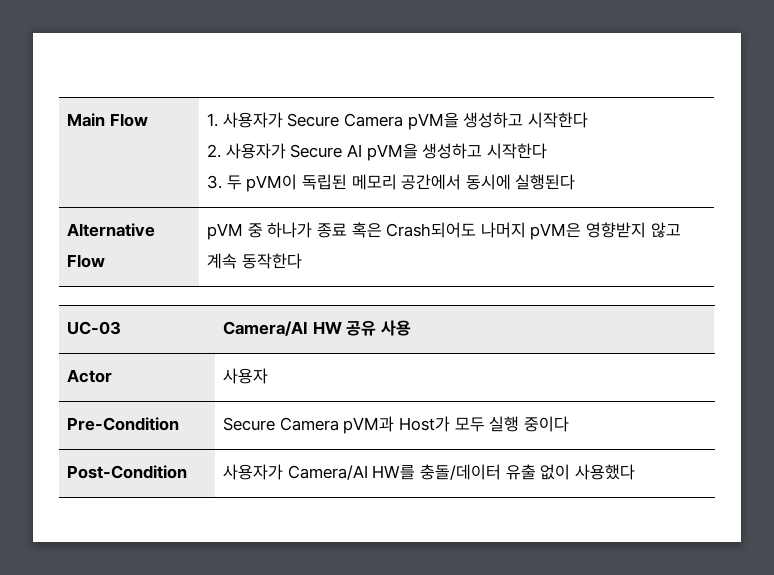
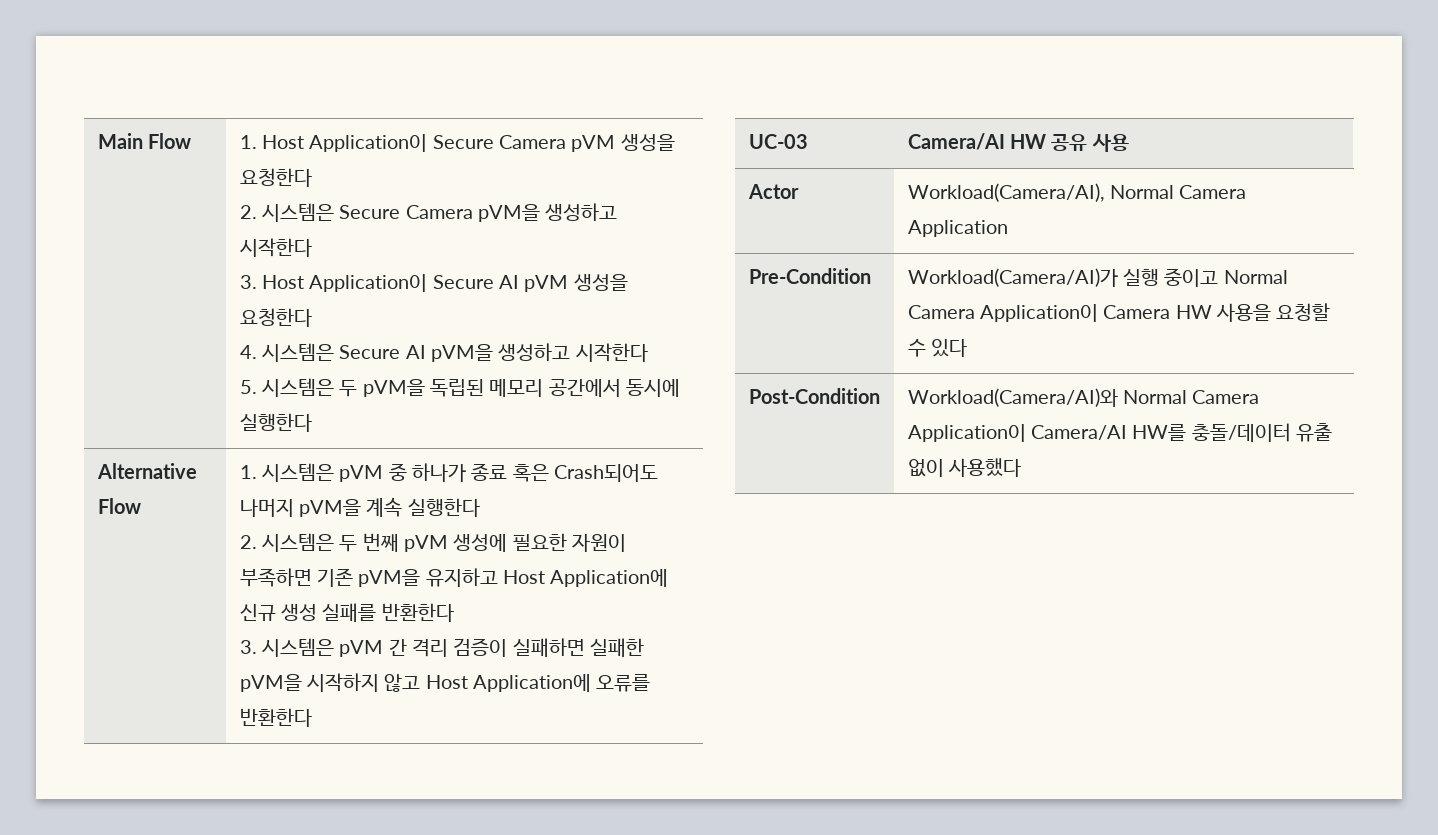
- 1. 사용자가 Secure Camera pVM을 생성하고 시작한다
+ 1. Host Application이 Secure Camera pVM 생성을 요청한다
+ 2. 시스템은 Secure Camera pVM을 생성하고 시작한다
- 2. 사용자가 Secure AI pVM을 생성하고 시작한다
+ 3. Host Application이 Secure AI pVM 생성을 요청한다
+ 4. 시스템은 Secure AI pVM을 생성하고 시작한다
- 3. 두 pVM이 독립된 메모리 공간에서 동시에 실행된다
+ 5. 시스템은 두 pVM을 독립된 메모리 공간에서 동시에 실행한다
- pVM 중 하나가 종료 혹은 Crash되어도 나머지 pVM은 영향받지 않고 계속 동작한다
+ 1. 시스템은 pVM 중 하나가 종료 혹은 Crash되어도 나머지 pVM을 계속 실행한다
+ 2. 시스템은 두 번째 pVM 생성에 필요한 자원이 부족하면 기존 pVM을 유지하고 Host Application에 신규 생성 실패를 반환한다
+ 3. 시스템은 pVM 간 격리 검증이 실패하면 실패한 pVM을 시작하지 않고 Host Application에 오류를 반환한다
- Actor | 사용자
- Pre-Condition | Secure Camera pVM과 Host가 모두 실행 중이다
- Post-Condition | 사용자가 Camera/AI HW를 충돌/데이터 유출 없이 사용했다
+ Actor | Workload(Camera/AI), Normal Camera Application
+ Pre-Condition | Workload(Camera/AI)가 실행 중이고 Normal Camera Application이 Camera HW 사용을 요청할 수 있다
+ Post-Condition | Workload(Camera/AI)와 Normal Camera Application이 Camera/AI HW를 충돌/데이터 유출 없이 사용했다

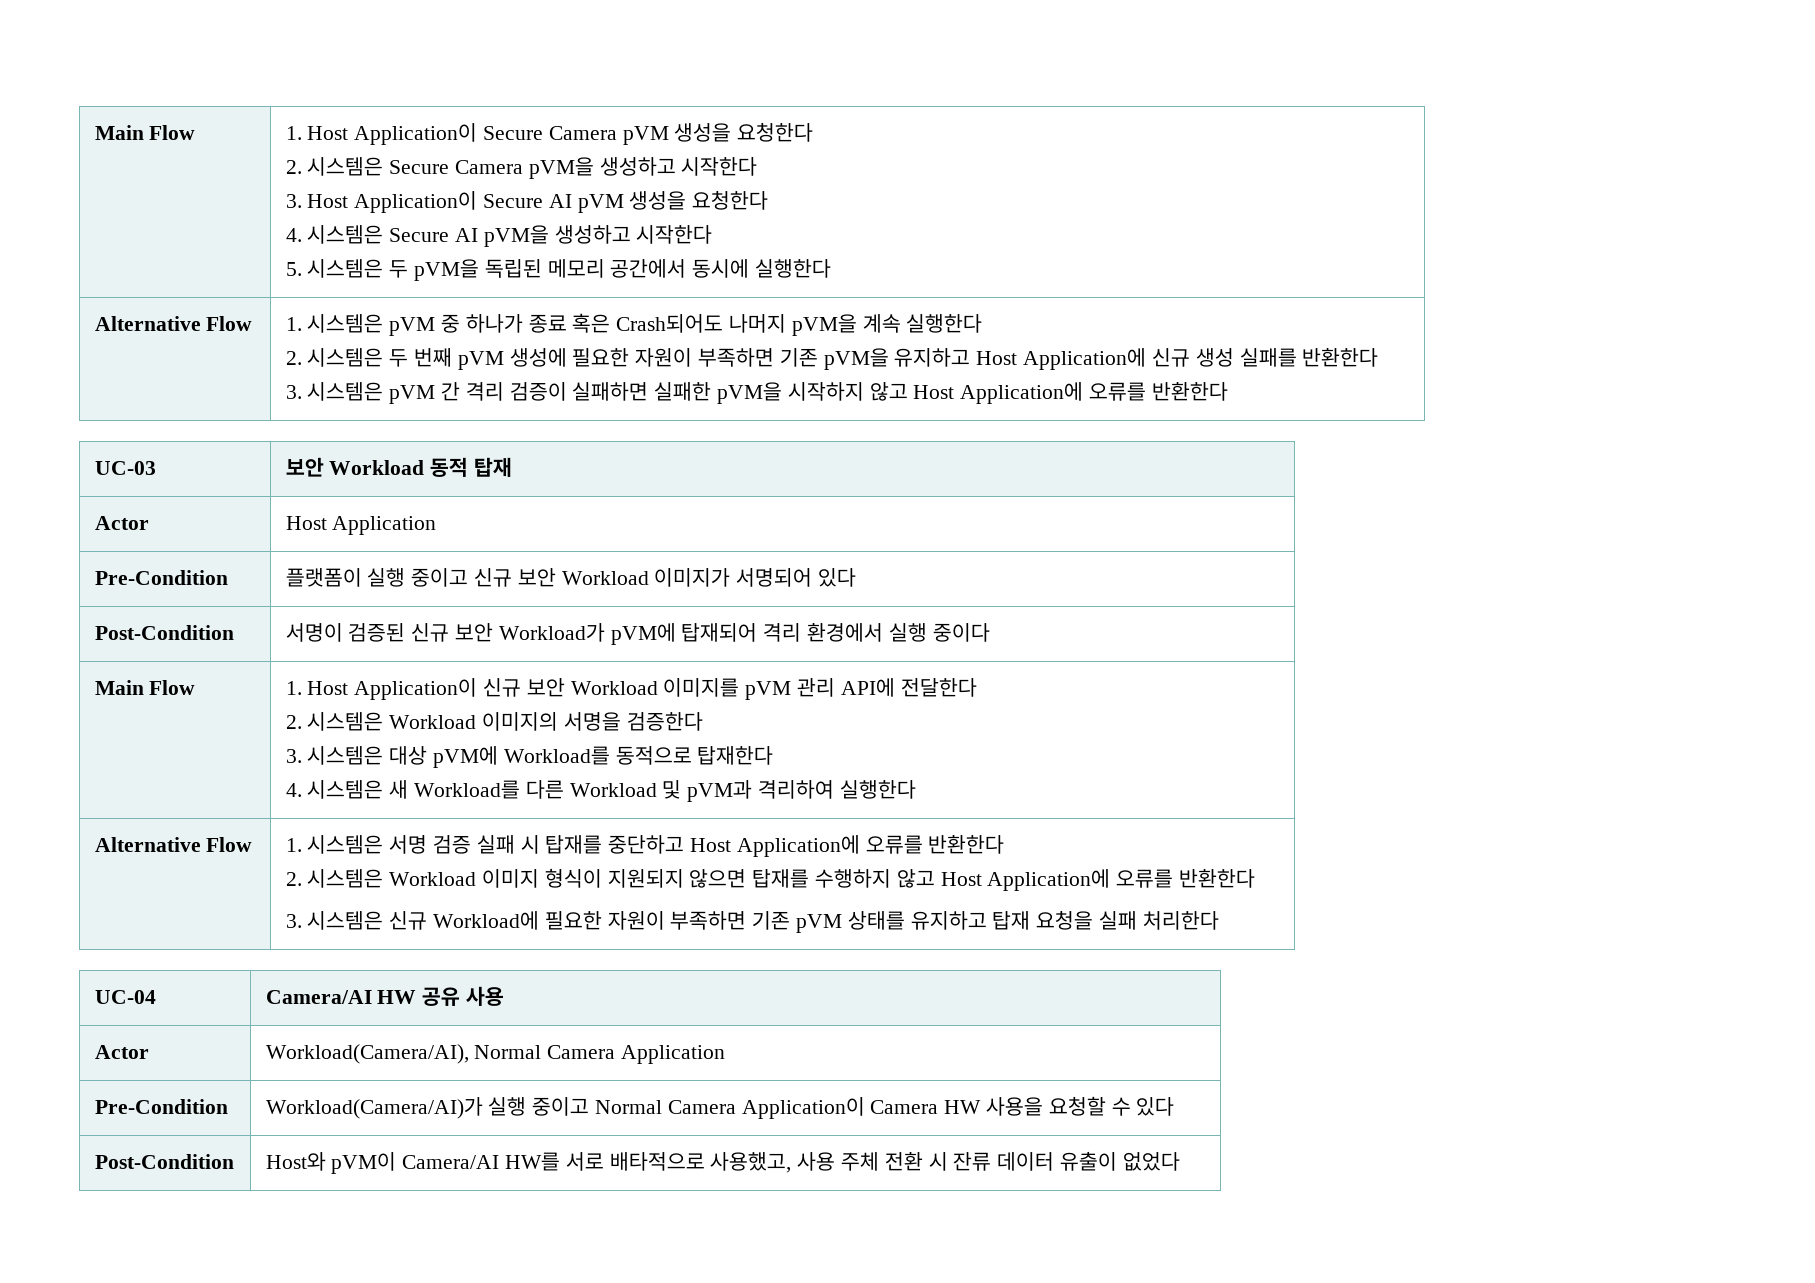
- UC-03 | Camera/AI HW 공유 사용
+ UC-03 | 보안 Workload 동적 탑재
+ Actor | Host Application
+ Pre-Condition | 플랫폼이 실행 중이고 신규 보안 Workload 이미지가 서명되어 있다
+ Post-Condition | 서명이 검증된 신규 보안 Workload가 pVM에 탑재되어 격리 환경에서 실행 중이다
+ Main Flow | 1. Host Application이 신규 보안 Workload 이미지를 pVM 관리 API에 전달한다
+ 2. 시스템은 Workload 이미지의 서명을 검증한다
+ 3. 시스템은 대상 pVM에 Workload를 동적으로 탑재한다
+ 4. 시스템은 새 Workload를 다른 Workload 및 pVM과 격리하여 실행한다
+ Alternative Flow | 1. 시스템은 서명 검증 실패 시 탑재를 중단하고 Host Application에 오류를 반환한다
+ 2. 시스템은 Workload 이미지 형식이 지원되지 않으면 탑재를 수행하지 않고 Host Application에 오류를 반환한다
+ 3. 시스템은 신규 Workload에 필요한 자원이 부족하면 기존 pVM 상태를 유지하고 탑재 요청을 실패 처리한다
+ UC-04 | Camera/AI HW 공유 사용
- Post-Condition | Workload(Camera/AI)와 Normal Camera Application이 Camera/AI HW를 충돌/데이터 유출 없이 사용했다
+ Post-Condition | Host와 pVM이 Camera/AI HW를 서로 배타적으로 사용했고, 사용 주체 전환 시 잔류 데이터 유출이 없었다

